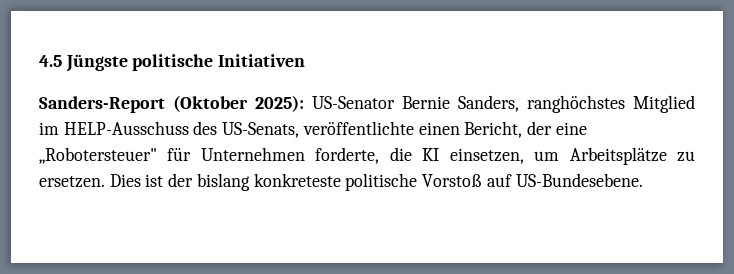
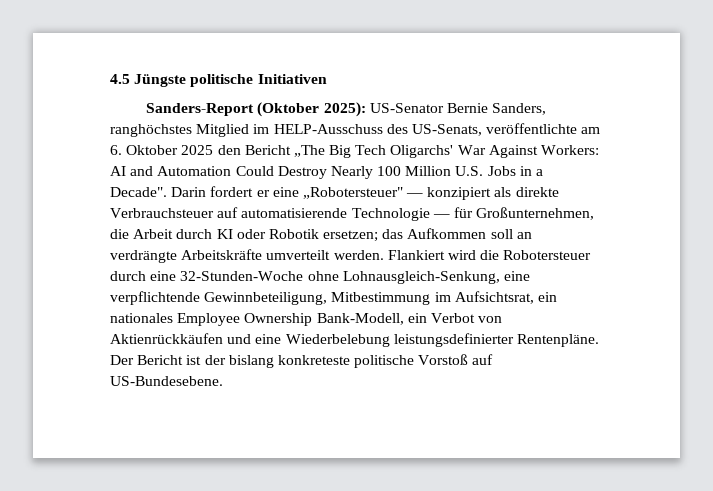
- Sanders-Report (Oktober 2025): US-Senator Bernie Sanders, ranghöchstes Mitglied im HELP-Ausschuss des US-Senats, veröffentlichte einen Bericht, der eine „Robotersteuer" für Unternehmen forderte, die KI einsetzen, um Arbeitsplätze zu ersetzen. Dies ist der bislang konkreteste politische Vorstoß auf US-Bundesebene.
+ Sanders-Report (Oktober 2025): US-Senator Bernie Sanders, ranghöchstes Mitglied im HELP-Ausschuss des US-Senats, veröffentlichte am 6. Oktober 2025 den Bericht „The Big Tech Oligarchs' War Against Workers: AI and Automation Could Destroy Nearly 100 Million U.S. Jobs in a Decade". Darin fordert er eine „Robotersteuer" — konzipiert als direkte Verbrauchsteuer auf automatisierende Technologie — für Großunternehmen, die Arbeit durch KI oder Robotik ersetzen; das Aufkommen soll an verdrängte Arbeitskräfte umverteilt werden. Flankiert wird die Robotersteuer durch eine 32-Stunden-Woche ohne Lohnausgleich-Senkung, eine verpflichtende Gewinnbeteiligung, Mitbestimmung im Aufsichtsrat, ein nationales Employee Ownership Bank-Modell, ein Verbot von Aktienrückkäufen und eine Wiederbelebung leistungsdefinierter Rentenpläne. Der Bericht ist der bislang konkreteste politische Vorstoß auf US-Bundesebene.

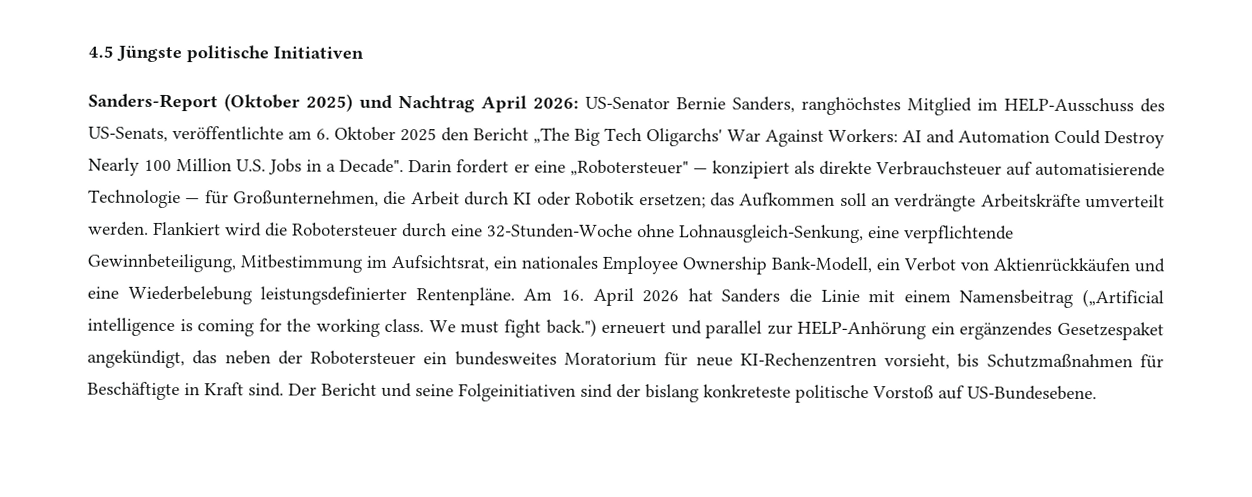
- Sanders-Report (Oktober 2025): US-Senator Bernie Sanders, ranghöchstes Mitglied im HELP-Ausschuss des US-Senats, veröffentlichte am 6. Oktober 2025 den Bericht „The Big Tech Oligarchs' War Against Workers: AI and Automation Could Destroy Nearly 100 Million U.S. Jobs in a Decade".
+ Sanders-Report (Oktober 2025) und Nachtrag April 2026: US-Senator Bernie Sanders, ranghöchstes Mitglied im HELP-Ausschuss des US-Senats, veröffentlichte am 6. Oktober 2025 den Bericht „The Big Tech Oligarchs' War Against Workers: AI and Automation Could Destroy Nearly 100 Million U.S. Jobs in a Decade".
- Der Bericht ist der bislang konkreteste politische Vorstoß auf US-Bundesebene.
+ Am 16. April 2026 hat Sanders die Linie mit einem Namensbeitrag („Artificial intelligence is coming for the working class. We must fight back.") erneuert und parallel zur HELP-Anhörung ein ergänzendes Gesetzespaket angekündigt, das neben der Robotersteuer ein bundesweites Moratorium für neue KI-Rechenzentren vorsieht, bis Schutzmaßnahmen für Beschäftigte in Kraft sind. Der Bericht und seine Folgeinitiativen sind der bislang konkreteste politische Vorstoß auf US-Bundesebene.

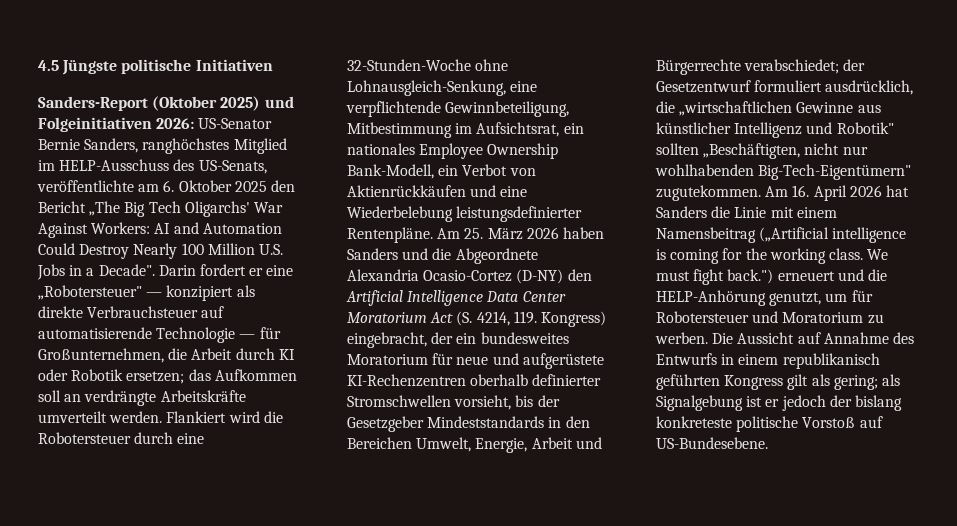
- Sanders-Report (Oktober 2025) und Nachtrag April 2026: US-Senator Bernie Sanders, ranghöchstes Mitglied im HELP-Ausschuss des US-Senats, veröffentlichte am 6. Oktober 2025 den Bericht „The Big Tech Oligarchs' War Against Workers: AI and Automation Could Destroy Nearly 100 Million U.S. Jobs in a Decade".
+ Sanders-Report (Oktober 2025) und Folgeinitiativen 2026: US-Senator Bernie Sanders, ranghöchstes Mitglied im HELP-Ausschuss des US-Senats, veröffentlichte am 6. Oktober 2025 den Bericht „The Big Tech Oligarchs' War Against Workers: AI and Automation Could Destroy Nearly 100 Million U.S. Jobs in a Decade".
- Am 16. April 2026 hat Sanders die Linie mit einem Namensbeitrag („Artificial intelligence is coming for the working class.
+ Am 25. März 2026 haben Sanders und die Abgeordnete Alexandria Ocasio-Cortez (D-NY) den Artificial Intelligence Data Center Moratorium Act (S. 4214, 119. Kongress) eingebracht, der ein bundesweites Moratorium für neue und aufgerüstete KI-Rechenzentren oberhalb definierter Stromschwellen vorsieht, bis der Gesetzgeber Mindeststandards in den Bereichen Umwelt, Energie, Arbeit und Bürgerrechte verabschiedet; der Gesetzentwurf formuliert ausdrücklich, die „wirtschaftlichen Gewinne aus künstlicher Intelligenz und Robotik" sollten „Beschäftigten, nicht nur wohlhabenden Big-Tech-Eigentümern" zugutekommen. Am 16. April 2026 hat Sanders die Linie mit einem Namensbeitrag („Artificial intelligence is coming for the working class.
- We must fight back.") erneuert und parallel zur HELP-Anhörung ein ergänzendes Gesetzespaket angekündigt, das neben der Robotersteuer ein bundesweites Moratorium für neue KI-Rechenzentren vorsieht, bis Schutzmaßnahmen für Beschäftigte in Kraft sind. Der Bericht und seine Folgeinitiativen sind der bislang konkreteste politische Vorstoß auf US-Bundesebene.
+ We must fight back.") erneuert und die HELP-Anhörung genutzt, um für Robotersteuer und Moratorium zu werben. Die Aussicht auf Annahme des Entwurfs in einem republikanisch geführten Kongress gilt als gering; als Signalgebung ist er jedoch der bislang konkreteste politische Vorstoß auf US-Bundesebene.

